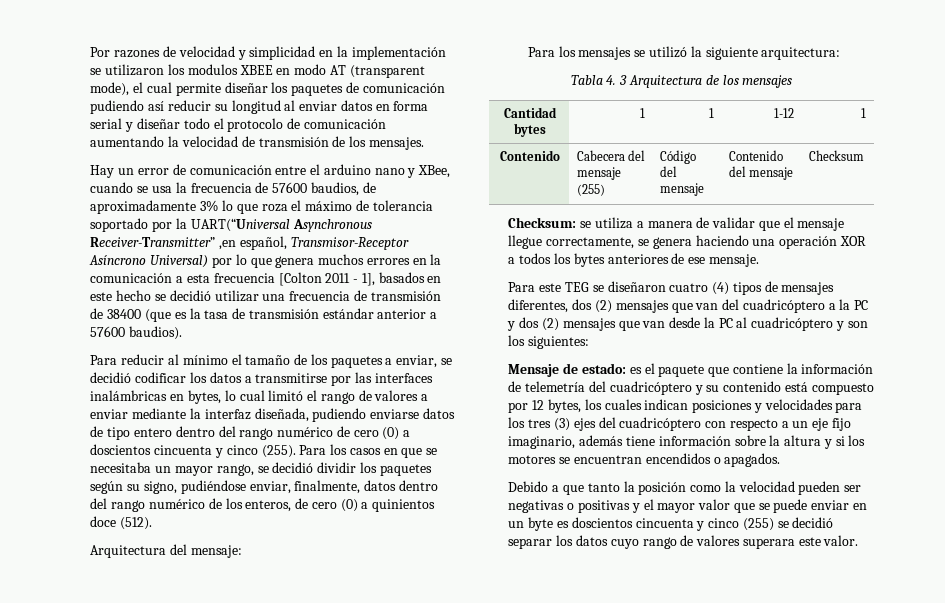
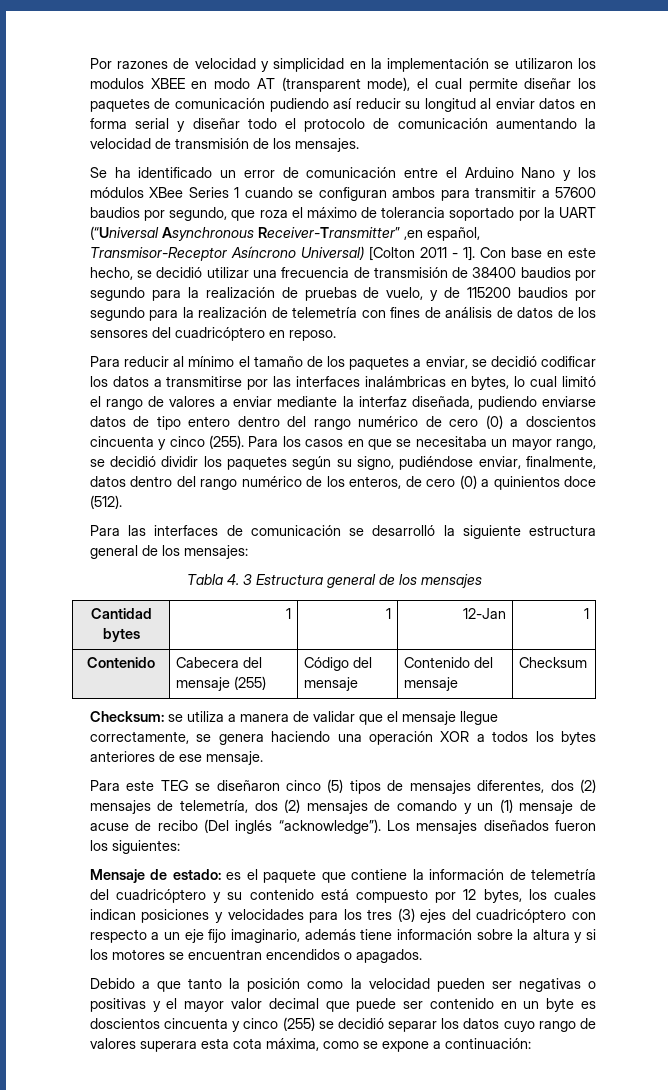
- Hay un error de comunicación entre el arduino nano y XBee, cuando se usa la frecuencia de 57600 baudios, de aproximadamente 3% lo que roza el máximo de tolerancia soportado por la UART(“Universal Asynchronous Receiver-Transmitter” ,en español, Transmisor-Receptor Asíncrono Universal) por lo que genera muchos errores en la comunicación a esta frecuencia [Colton 2011 - 1], basados en este hecho se decidió utilizar una frecuencia de transmisión de 38400 (que es la tasa de transmisión estándar anterior a 57600 baudios).
+ Se ha identificado un error de comunicación entre el Arduino Nano y los módulos XBee Series 1 cuando se configuran ambos para transmitir a 57600 baudios por segundo, que roza el máximo de tolerancia soportado por la UART (“Universal Asynchronous Receiver-Transmitter” ,en español, Transmisor-Receptor Asíncrono Universal) [Colton 2011 - 1]. Con base en este hecho, se decidió utilizar una frecuencia de transmisión de 38400 baudios por segundo para la realización de pruebas de vuelo, y de 115200 baudios por segundo para la realización de telemetría con fines de análisis de datos de los sensores del cuadricóptero en reposo.
- Arquitectura del mensaje:
- Para los mensajes se utilizó la siguiente arquitectura:
+ Para las interfaces de comunicación se desarrolló la siguiente estructura general de los mensajes:
- Tabla 4. 3 Arquitectura de los mensajes
+ Tabla 4. 3 Estructura general de los mensajes
- Cantidad bytes | 1 | 1 | 1-12 | 1
+ Cantidad bytes | 1 | 1 | 12-Jan | 1
- Para este TEG se diseñaron cuatro (4) tipos de mensajes diferentes, dos (2) mensajes que van del cuadricóptero a la PC y dos (2) mensajes que van desde la PC al cuadricóptero y son los siguientes:
+ Para este TEG se diseñaron cinco (5) tipos de mensajes diferentes, dos (2) mensajes de telemetría, dos (2) mensajes de comando y un (1) mensaje de acuse de recibo (Del inglés “acknowledge”). Los mensajes diseñados fueron los siguientes:
- Debido a que tanto la posición como la velocidad pueden ser negativas o positivas y el mayor valor que se puede enviar en un byte es doscientos cincuenta y cinco (255) se decidió separar los datos cuyo rango de valores superara este valor.
+ Debido a que tanto la posición como la velocidad pueden ser negativas o positivas y el mayor valor decimal que puede ser contenido en un byte es doscientos cincuenta y cinco (255) se decidió separar los datos cuyo rango de valores superara esta cota máxima, como se expone a continuación:

